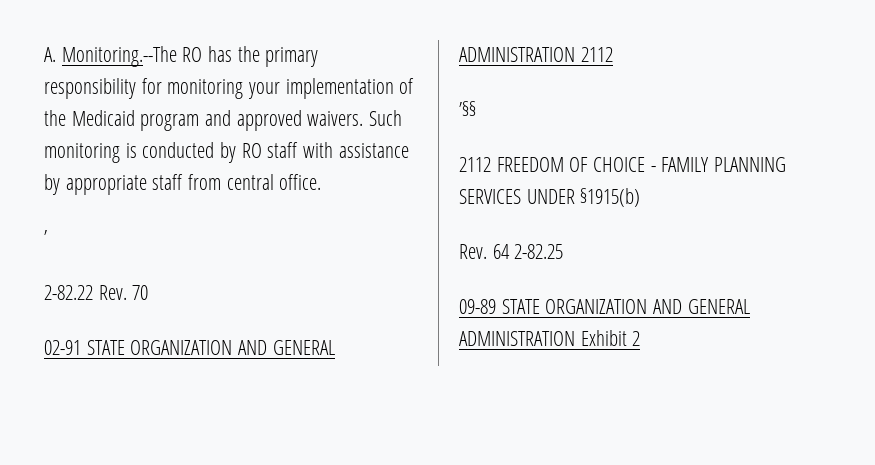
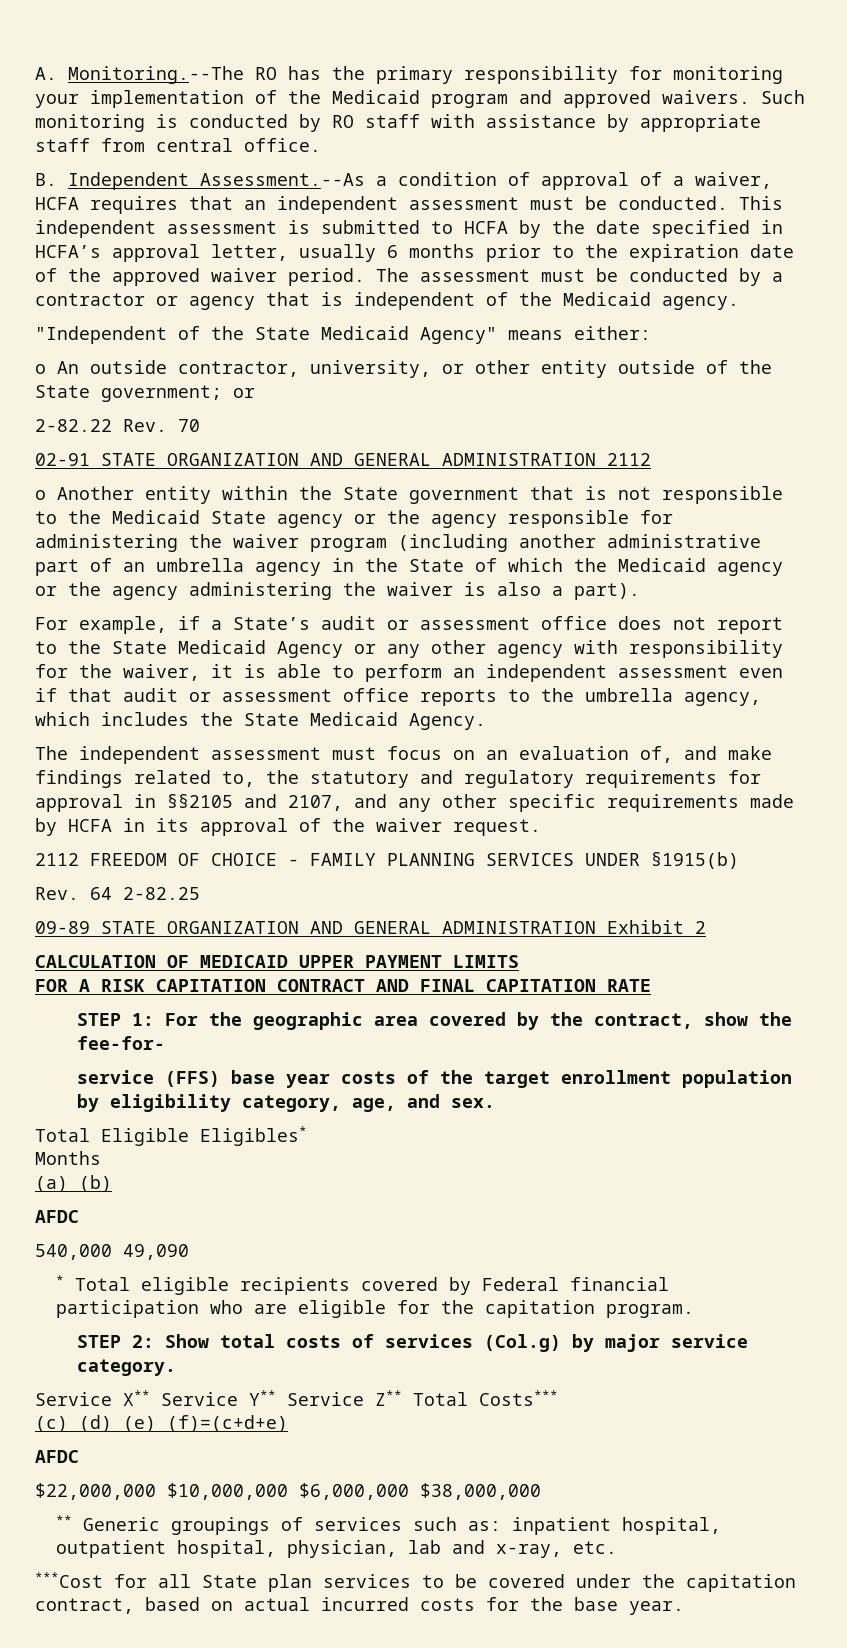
- ’
+ B. Independent Assessment.--As a condition of approval of a waiver, HCFA requires that an independent assessment must be conducted. This independent assessment is submitted to HCFA by the date specified in HCFA’s approval letter, usually 6 months prior to the expiration date of the approved waiver period. The assessment must be conducted by a contractor or agency that is independent of the Medicaid agency.
+ "Independent of the State Medicaid Agency" means either:
+ o An outside contractor, university, or other entity outside of the State government; or
- ’§§
+ o Another entity within the State government that is not responsible to the Medicaid State agency or the agency responsible for administering the waiver program (including another administrative part of an umbrella agency in the State of which the Medicaid agency or the agency administering the waiver is also a part).
+ For example, if a State’s audit or assessment office does not report to the State Medicaid Agency or any other agency with responsibility for the waiver, it is able to perform an independent assessment even if that audit or assessment office reports to the umbrella agency, which includes the State Medicaid Agency.
+ The independent assessment must focus on an evaluation of, and make findings related to, the statutory and regulatory requirements for approval in §§2105 and 2107, and any other specific requirements made by HCFA in its approval of the waiver request.
+ CALCULATION OF MEDICAID UPPER PAYMENT LIMITS
+ FOR A RISK CAPITATION CONTRACT AND FINAL CAPITATION RATE
+ STEP 1: For the geographic area covered by the contract, show the fee-for-
+ service (FFS) base year costs of the target enrollment population by eligibility category, age, and sex.
+ Total Eligible Eligibles*
+ Months
+ (a) (b)
+ AFDC
+ 540,000 49,090
+ * Total eligible recipients covered by Federal financial participation who are eligible for the capitation program.
+ STEP 2: Show total costs of services (Col.g) by major service category.
+ Service X** Service Y** Service Z** Total Costs***
+ (c) (d) (e) (f)=(c+d+e)
+ AFDC
+ $22,000,000 $10,000,000 $6,000,000 $38,000,000
+ ** Generic groupings of services such as: inpatient hospital, outpatient hospital, physician, lab and x-ray, etc.
+ ***Cost for all State plan services to be covered under the capitation contract, based on actual incurred costs for the base year.

